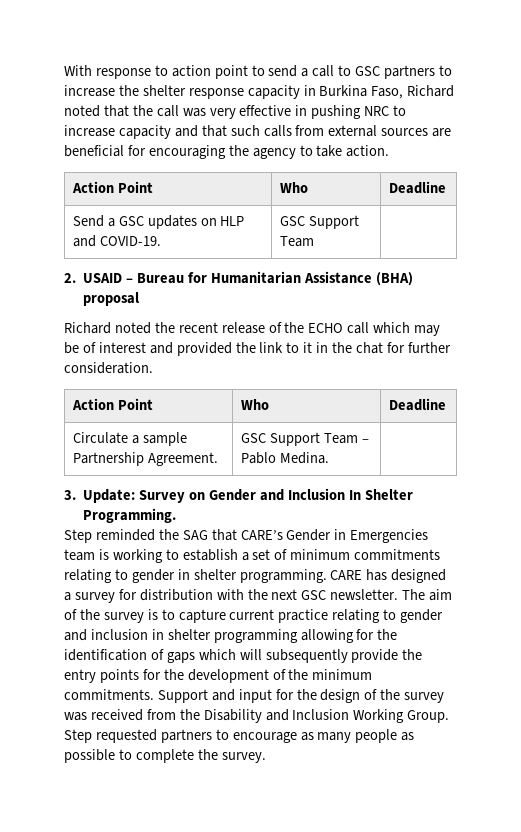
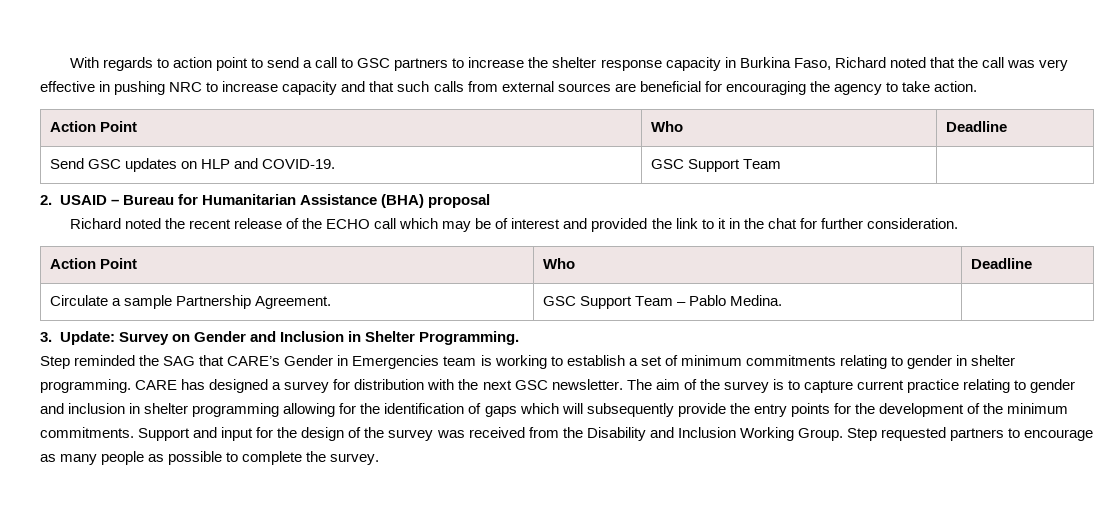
- With response to action point to send a call to GSC partners to increase the shelter response capacity in Burkina Faso, Richard noted that the call was very effective in pushing NRC to increase capacity and that such calls from external sources are beneficial for encouraging the agency to take action.
+ With regards to action point to send a call to GSC partners to increase the shelter response capacity in Burkina Faso, Richard noted that the call was very effective in pushing NRC to increase capacity and that such calls from external sources are beneficial for encouraging the agency to take action.
- Send a GSC updates on HLP and COVID-19. | GSC Support Team |
+ Send GSC updates on HLP and COVID-19. | GSC Support Team |
- 3. Update: Survey on Gender and Inclusion In Shelter Programming.
+ 3. Update: Survey on Gender and Inclusion in Shelter Programming.

